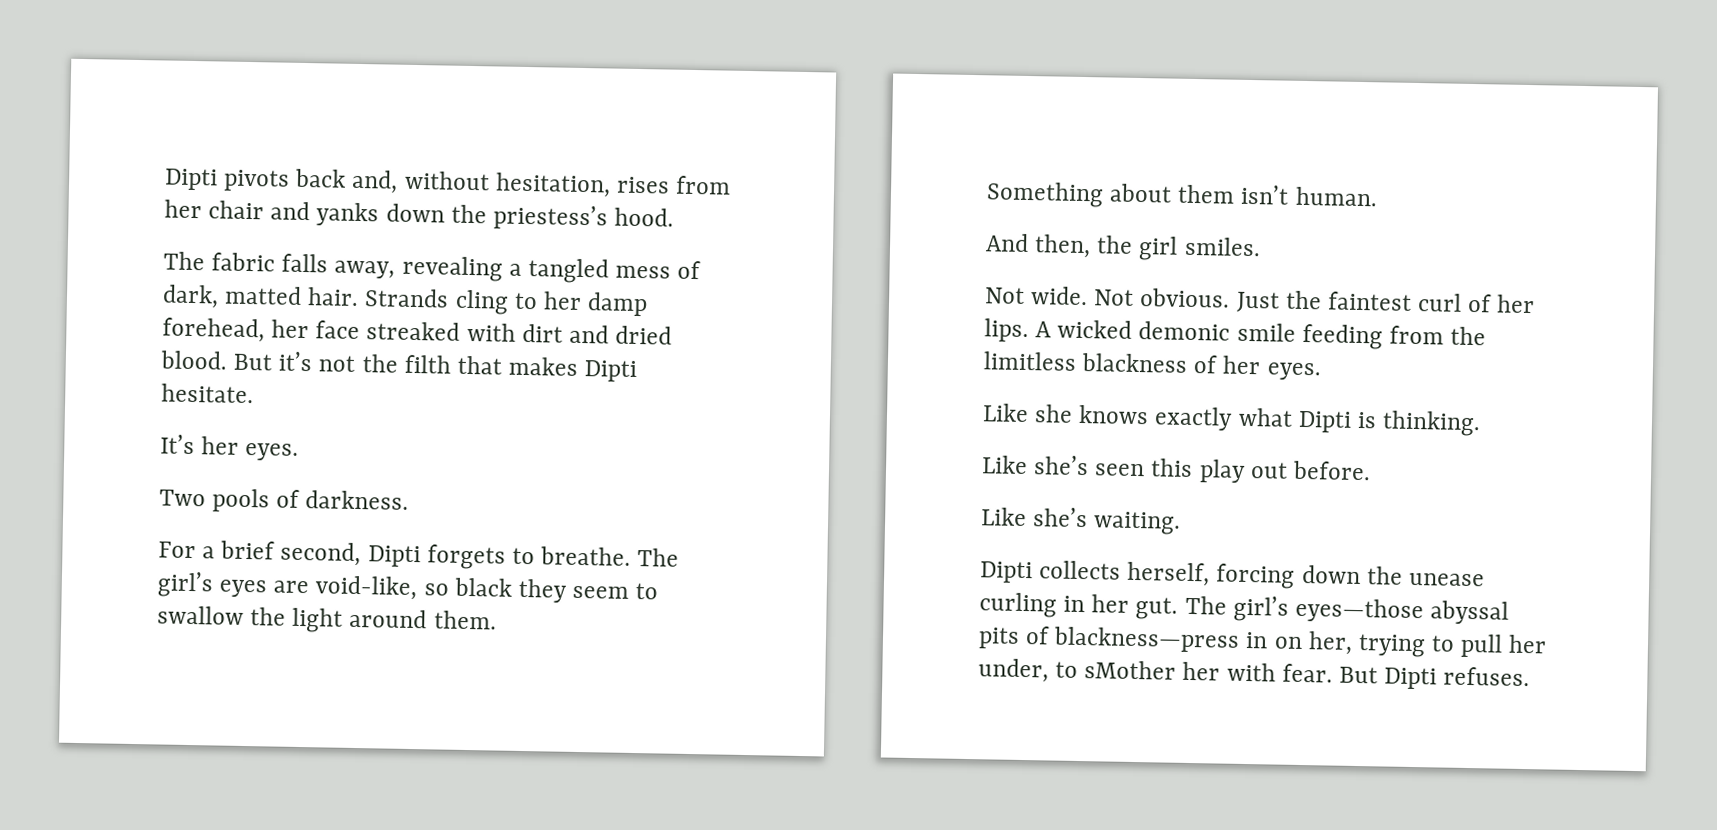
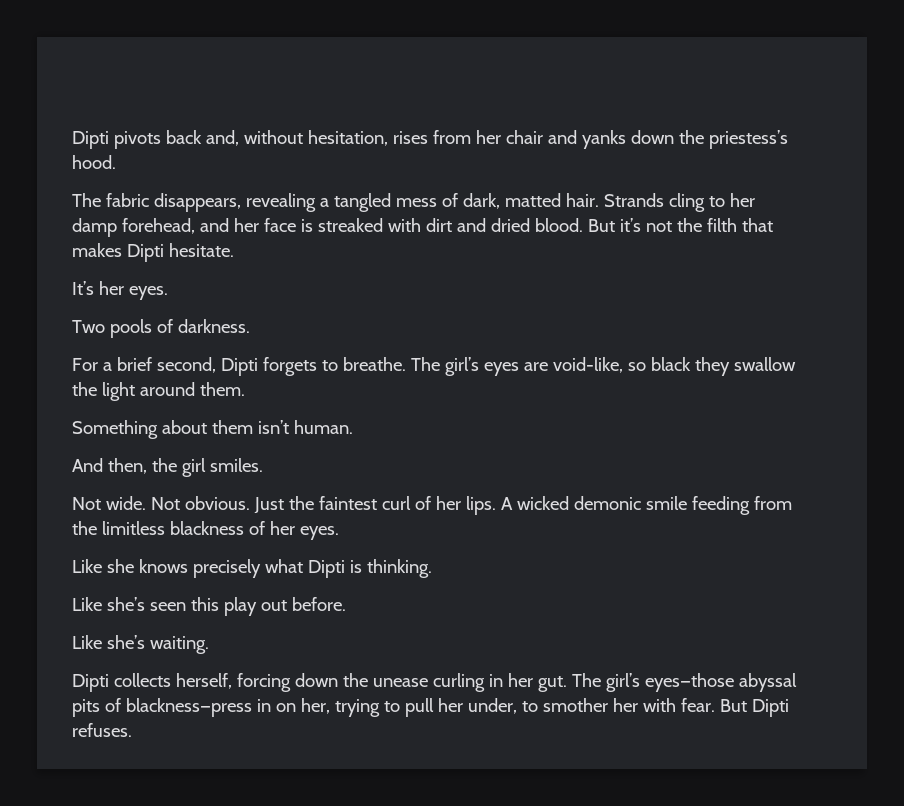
- The fabric falls away, revealing a tangled mess of dark, matted hair.
+ The fabric disappears, revealing a tangled mess of dark, matted hair.
- Strands cling to her damp forehead, her face streaked with dirt and dried blood.
+ Strands cling to her damp forehead, and her face is streaked with dirt and dried blood.
- The girl’s eyes are void-like, so black they seem to swallow the light around them.
+ The girl’s eyes are void-like, so black they swallow the light around them.
- Like she knows exactly what Dipti is thinking.
+ Like she knows precisely what Dipti is thinking.
- The girl’s eyes—those abyssal pits of blackness—press in on her, trying to pull her under, to sMother her with fear.
+ The girl’s eyes—those abyssal pits of blackness—press in on her, trying to pull her under, to smother her with fear.

